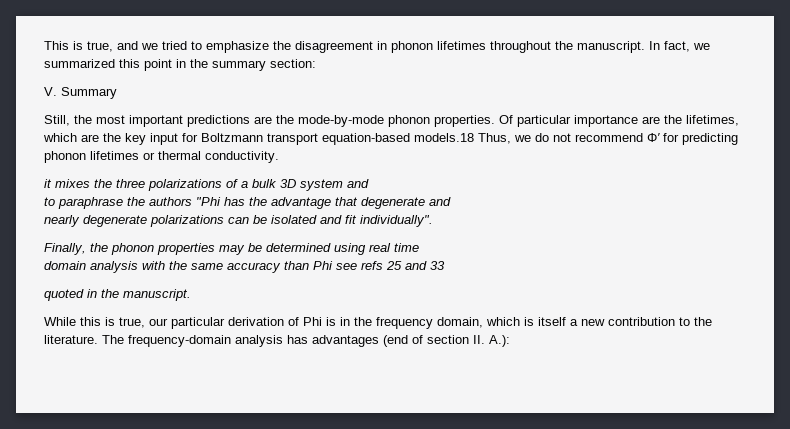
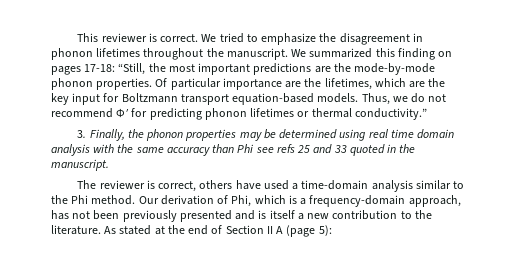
- This is true, and we tried to emphasize the disagreement in phonon lifetimes throughout the manuscript.
+ This reviewer is correct. We tried to emphasize the disagreement in phonon lifetimes throughout the manuscript.
- In fact, we summarized this point in the summary section:
- V. Summary
- Still, the most important predictions are the mode-by-mode phonon properties.
+ We summarized this finding on pages 17-18: “Still, the most important predictions are the mode-by-mode phonon properties.
- Of particular importance are the lifetimes, which are the key input for Boltzmann transport equation-based models.18 Thus, we do not recommend Φ′ for predicting phonon lifetimes or thermal conductivity.
- it mixes the three polarizations of a bulk 3D system and
- to paraphrase the authors "Phi has the advantage that degenerate and
- nearly degenerate polarizations can be isolated and fit individually".
- Finally, the phonon properties may be determined using real time
- domain analysis with the same accuracy than Phi see refs 25 and 33
- quoted in the manuscript.
+ Of particular importance are the lifetimes, which are the key input for Boltzmann transport equation-based models. Thus, we do not recommend Φ′ for predicting phonon lifetimes or thermal conductivity.”
+ 3. Finally, the phonon properties may be determined using real time domain analysis with the same accuracy than Phi see refs 25 and 33 quoted in the manuscript.
- While this is true, our particular derivation of Phi is in the frequency domain, which is itself a new contribution to the literature.
+ The reviewer is correct, others have used a time-domain analysis similar to the Phi method. Our derivation of Phi, which is a frequency-domain approach, has not been previously presented and is itself a new contribution to the literature.
- The frequency-domain analysis has advantages (end of section II. A.):
+ As stated at the end of Section II A (page 5):

